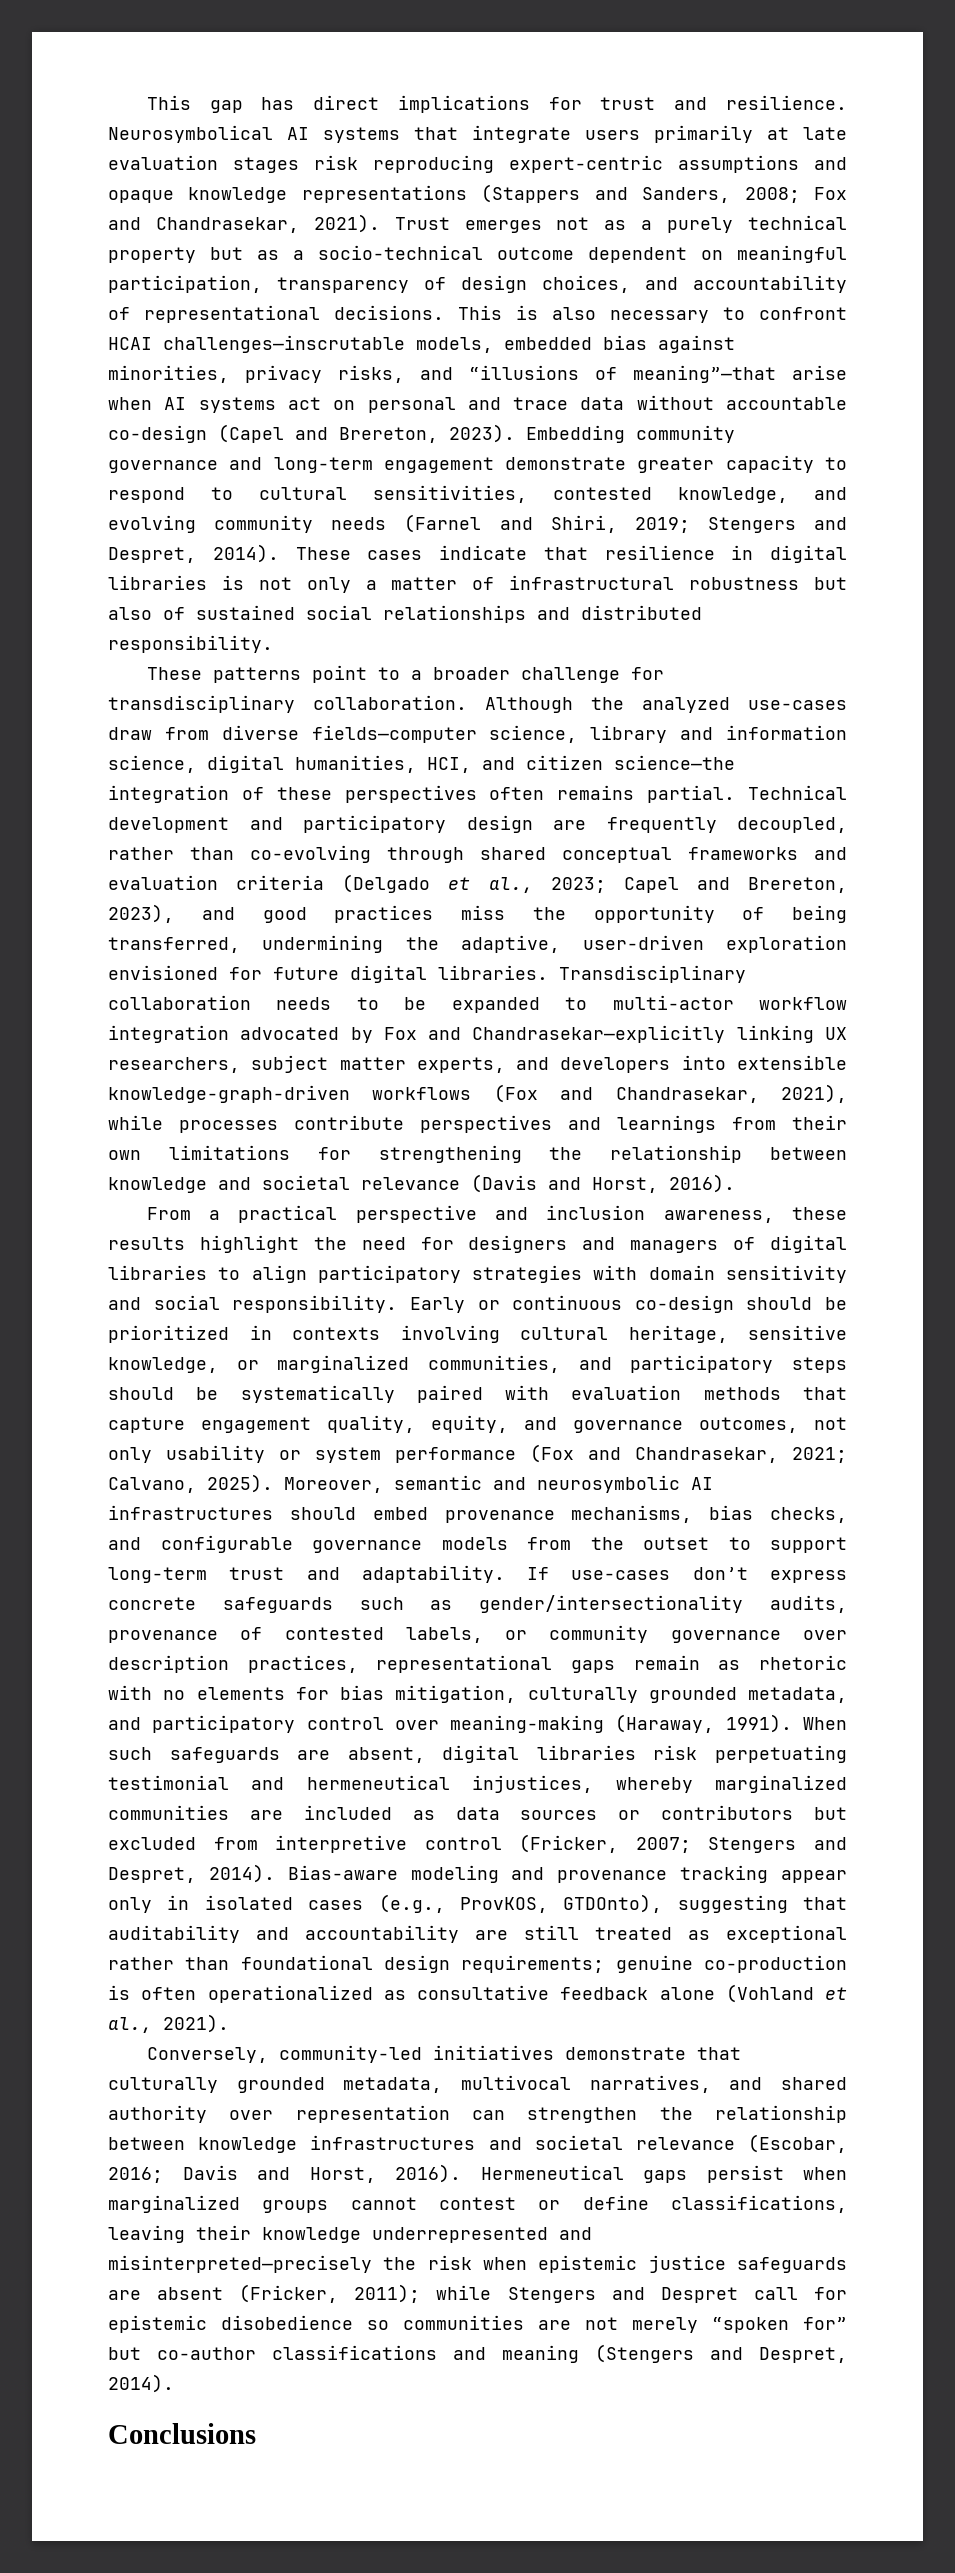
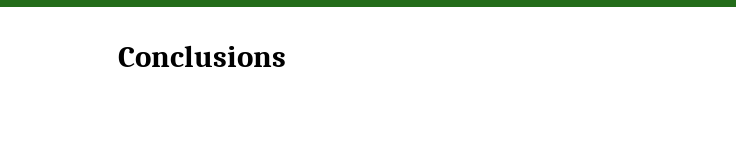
- This gap has direct implications for trust and resilience. Neurosymbolical AI systems that integrate users primarily at late evaluation stages risk reproducing expert-centric assumptions and opaque knowledge representations (Stappers and Sanders, 2008; Fox and Chandrasekar, 2021). Trust emerges not as a purely technical property but as a socio-technical outcome dependent on meaningful participation, transparency of design choices, and accountability of representational decisions. This is also necessary to confront HCAI challenges—inscrutable models, embedded bias against minorities, privacy risks, and “illusions of meaning”—that arise when AI systems act on personal and trace data without accountable co-design (Capel and Brereton, 2023). Embedding community governance and long-term engagement demonstrate greater capacity to respond to cultural sensitivities, contested knowledge, and evolving community needs (Farnel and Shiri, 2019; Stengers and Despret, 2014). These cases indicate that resilience in digital libraries is not only a matter of infrastructural robustness but also of sustained social relationships and distributed responsibility.
- These patterns point to a broader challenge for transdisciplinary collaboration. Although the analyzed use-cases draw from diverse fields—computer science, library and information science, digital humanities, HCI, and citizen science—the integration of these perspectives often remains partial. Technical development and participatory design are frequently decoupled, rather than co-evolving through shared conceptual frameworks and evaluation criteria (Delgado et al., 2023; Capel and Brereton, 2023), and good practices miss the opportunity of being transferred, undermining the adaptive, user-driven exploration envisioned for future digital libraries. Transdisciplinary collaboration needs to be expanded to multi-actor workflow integration advocated by Fox and Chandrasekar—explicitly linking UX researchers, subject matter experts, and developers into extensible knowledge-graph-driven workflows (Fox and Chandrasekar, 2021), while processes contribute perspectives and learnings from their own limitations for strengthening the relationship between knowledge and societal relevance (Davis and Horst, 2016).
- From a practical perspective and inclusion awareness, these results highlight the need for designers and managers of digital libraries to align participatory strategies with domain sensitivity and social responsibility. Early or continuous co-design should be prioritized in contexts involving cultural heritage, sensitive knowledge, or marginalized communities, and participatory steps should be systematically paired with evaluation methods that capture engagement quality, equity, and governance outcomes, not only usability or system performance (Fox and Chandrasekar, 2021; Calvano, 2025). Moreover, semantic and neurosymbolic AI infrastructures should embed provenance mechanisms, bias checks, and configurable governance models from the outset to support long-term trust and adaptability. If use-cases don’t express concrete safeguards such as gender/intersectionality audits, provenance of contested labels, or community governance over description practices, representational gaps remain as rhetoric with no elements for bias mitigation, culturally grounded metadata, and participatory control over meaning-making (Haraway, 1991). When such safeguards are absent, digital libraries risk perpetuating testimonial and hermeneutical injustices, whereby marginalized communities are included as data sources or contributors but excluded from interpretive control (Fricker, 2007; Stengers and Despret, 2014). Bias-aware modeling and provenance tracking appear only in isolated cases (e.g., ProvKOS, GTDOnto), suggesting that auditability and accountability are still treated as exceptional rather than foundational design requirements; genuine co-production is often operationalized as consultative feedback alone (Vohland et al., 2021).
- Conversely, community-led initiatives demonstrate that culturally grounded metadata, multivocal narratives, and shared authority over representation can strengthen the relationship between knowledge infrastructures and societal relevance (Escobar, 2016; Davis and Horst, 2016). Hermeneutical gaps persist when marginalized groups cannot contest or define classifications, leaving their knowledge underrepresented and misinterpreted—precisely the risk when epistemic justice safeguards are absent (Fricker, 2011); while Stengers and Despret call for epistemic disobedience so communities are not merely “spoken for” but co-author classifications and meaning (Stengers and Despret, 2014).

